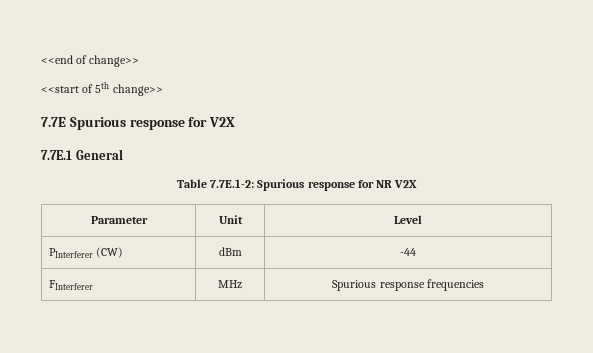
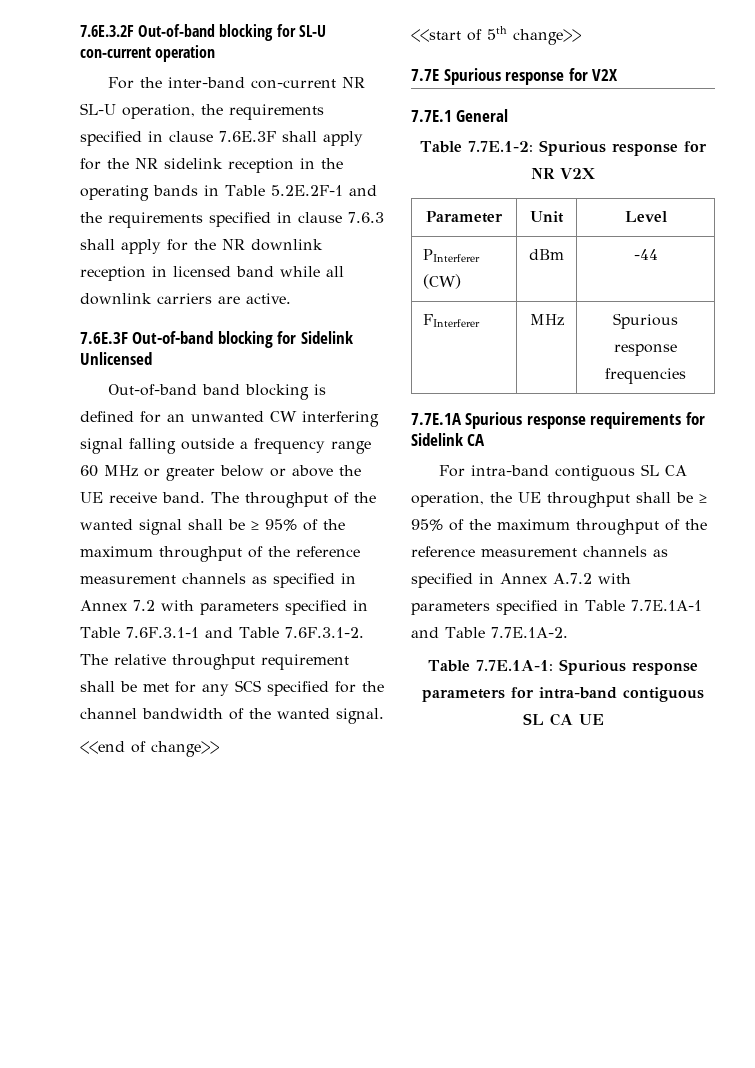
+ 7.6E.3.2F Out-of-band blocking for SL-U con-current operation
+ For the inter-band con-current NR SL-U operation, the requirements specified in clause 7.6E.3F shall apply for the NR sidelink reception in the operating bands in Table 5.2E.2F-1 and the requirements specified in clause 7.6.3 shall apply for the NR downlink reception in licensed band while all downlink carriers are active.
+ 7.6E.3F Out-of-band blocking for Sidelink Unlicensed
+ Out-of-band band blocking is defined for an unwanted CW interfering signal falling outside a frequency range 60 MHz or greater below or above the UE receive band. The throughput of the wanted signal shall be ≥ 95% of the maximum throughput of the reference measurement channels as specified in Annex 7.2 with parameters specified in Table 7.6F.3.1-1 and Table 7.6F.3.1-2. The relative throughput requirement shall be met for any SCS specified for the channel bandwidth of the wanted signal.
+ 7.7E.1A Spurious response requirements for Sidelink CA
+ For intra-band contiguous SL CA operation, the UE throughput shall be ≥ 95% of the maximum throughput of the reference measurement channels as specified in Annex A.7.2 with parameters specified in Table 7.7E.1A-1 and Table 7.7E.1A-2.
+ Table 7.7E.1A-1: Spurious response parameters for intra-band contiguous SL CA UE

